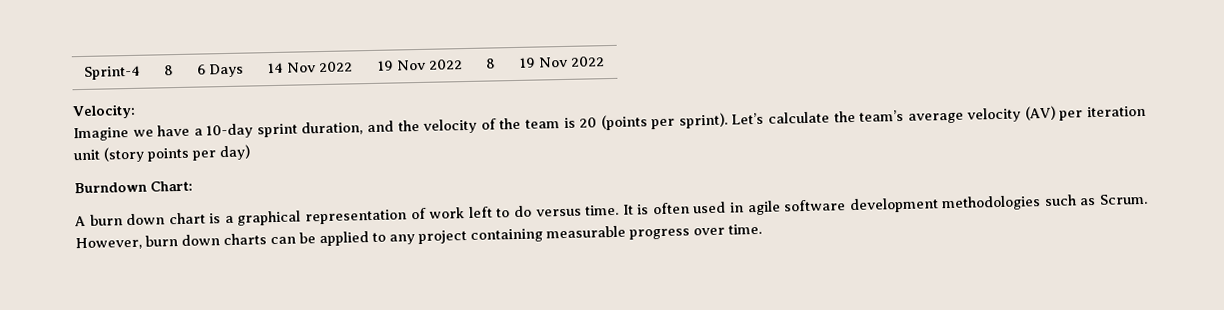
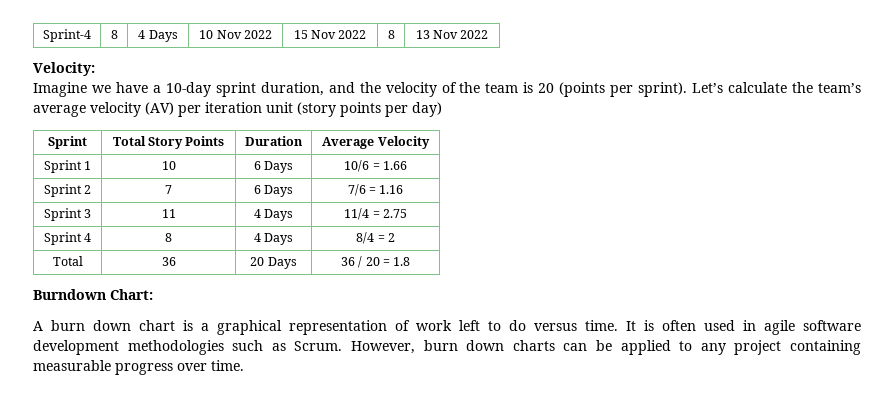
- Sprint-4 | 8 | 6 Days | 14 Nov 2022 | 19 Nov 2022 | 8 | 19 Nov 2022
+ Sprint-4 | 8 | 4 Days | 10 Nov 2022 | 15 Nov 2022 | 8 | 13 Nov 2022
+ Sprint | Total Story Points | Duration | Average Velocity
+ Sprint 1 | 10 | 6 Days | 10/6 = 1.66
+ Sprint 2 | 7 | 6 Days | 7/6 = 1.16
+ Sprint 3 | 11 | 4 Days | 11/4 = 2.75
+ Sprint 4 | 8 | 4 Days | 8/4 = 2
+ Total | 36 | 20 Days | 36 / 20 = 1.8

